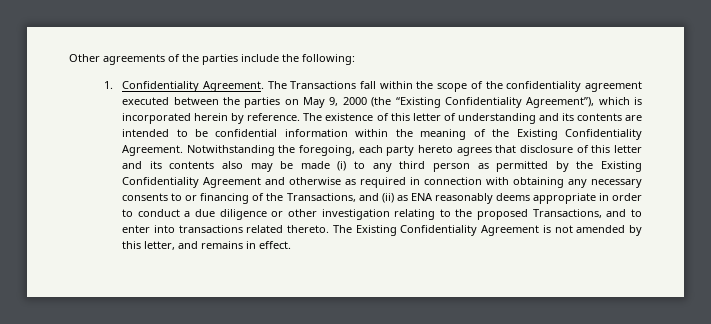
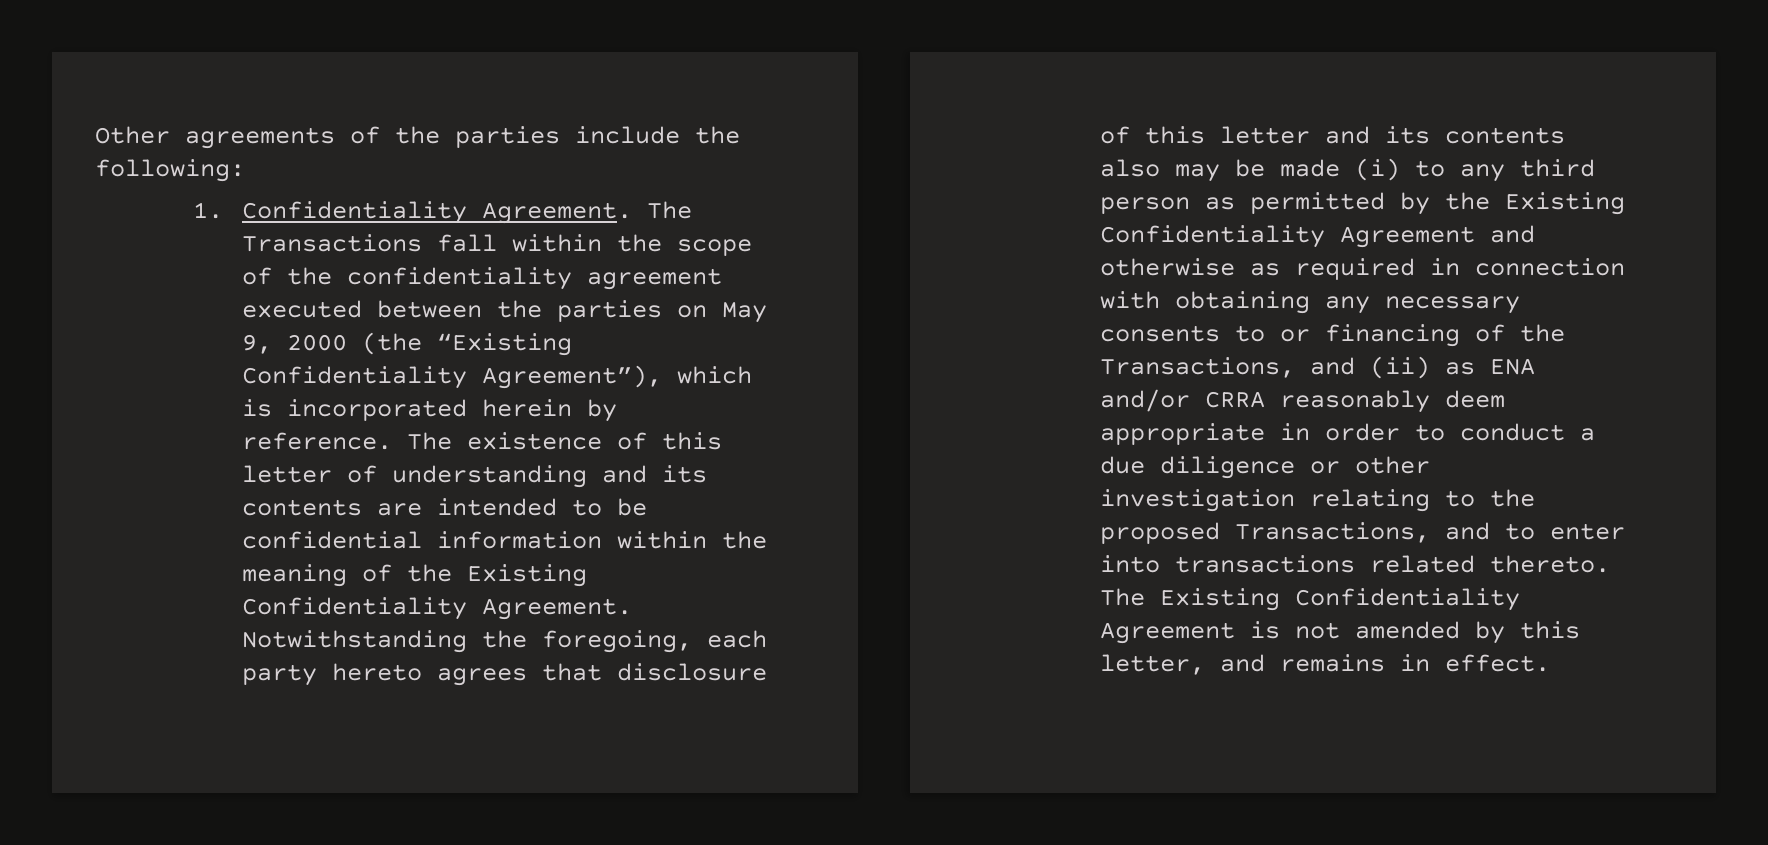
- Notwithstanding the foregoing, each party hereto agrees that disclosure of this letter and its contents also may be made (i) to any third person as permitted by the Existing Confidentiality Agreement and otherwise as required in connection with obtaining any necessary consents to or financing of the Transactions, and (ii) as ENA reasonably deems appropriate in order to conduct a due diligence or other investigation relating to the proposed Transactions, and to enter into transactions related thereto.
+ Notwithstanding the foregoing, each party hereto agrees that disclosure of this letter and its contents also may be made (i) to any third person as permitted by the Existing Confidentiality Agreement and otherwise as required in connection with obtaining any necessary consents to or financing of the Transactions, and (ii) as ENA and/or CRRA reasonably deem appropriate in order to conduct a due diligence or other investigation relating to the proposed Transactions, and to enter into transactions related thereto.

